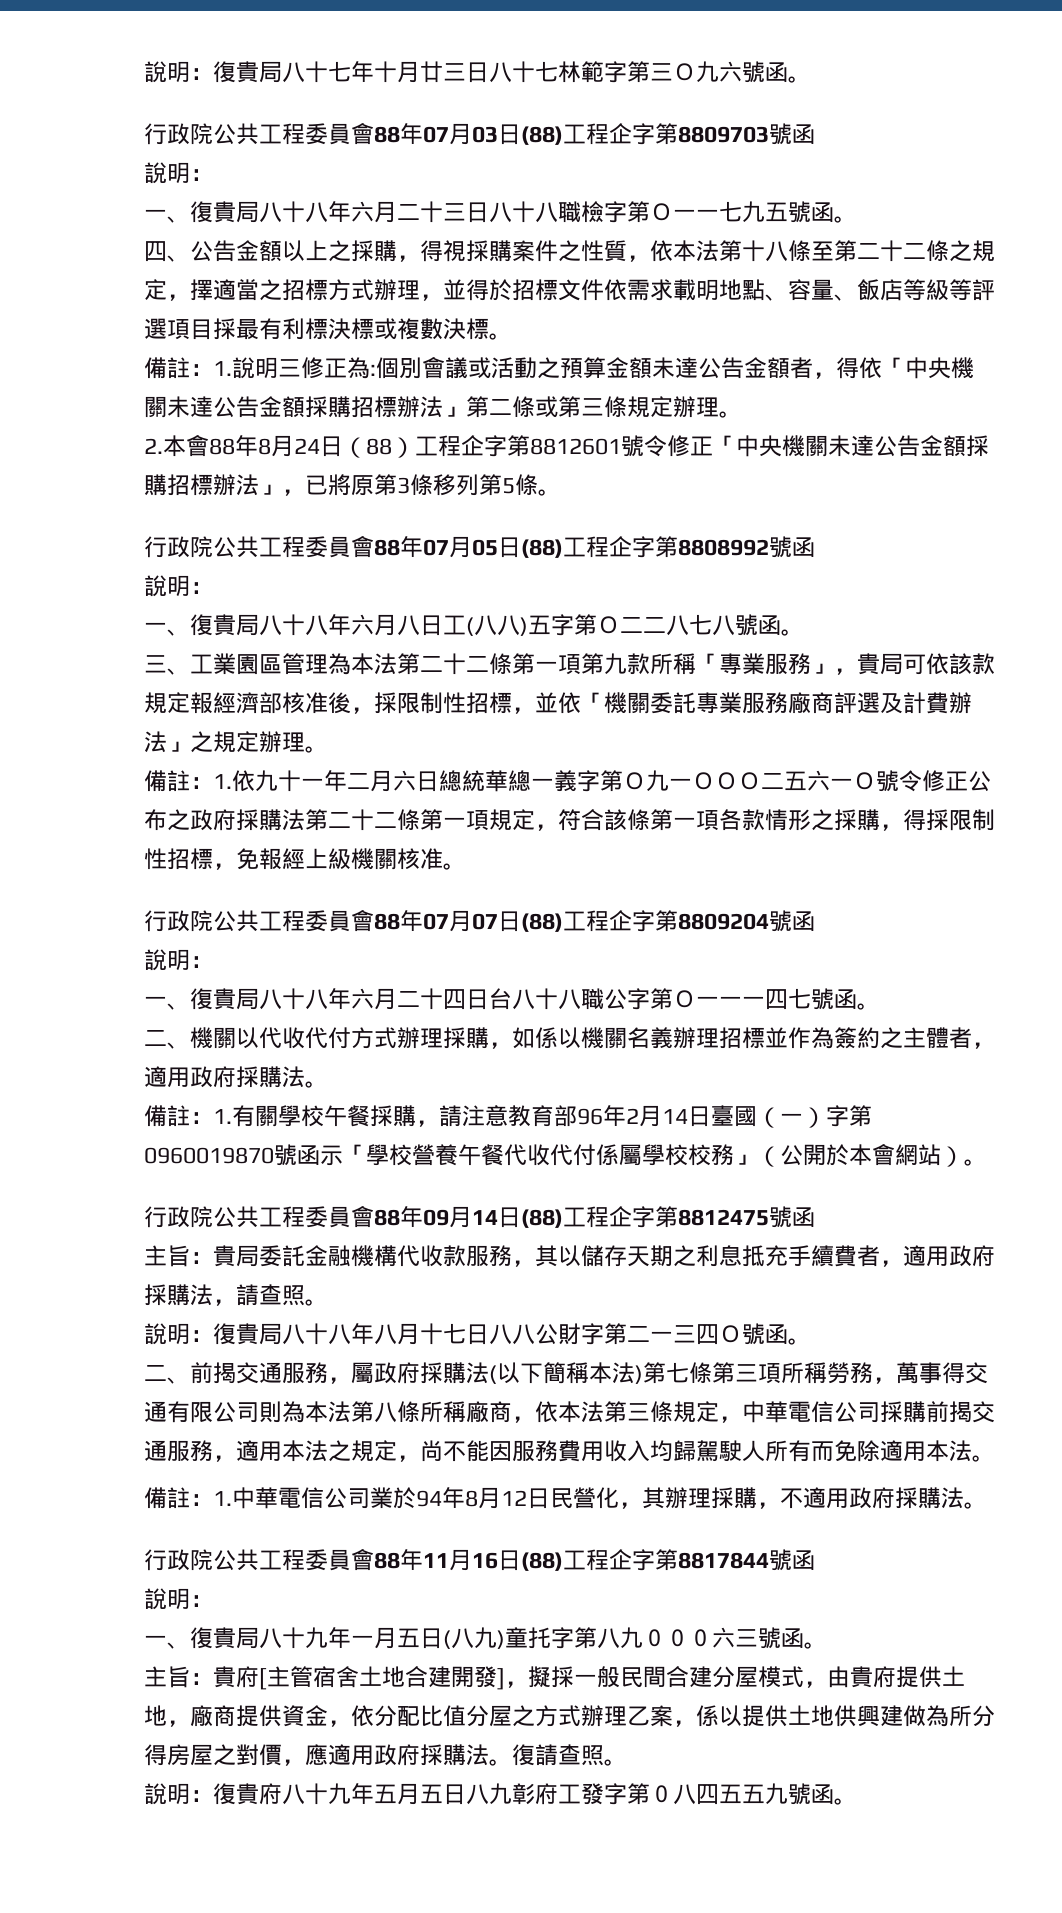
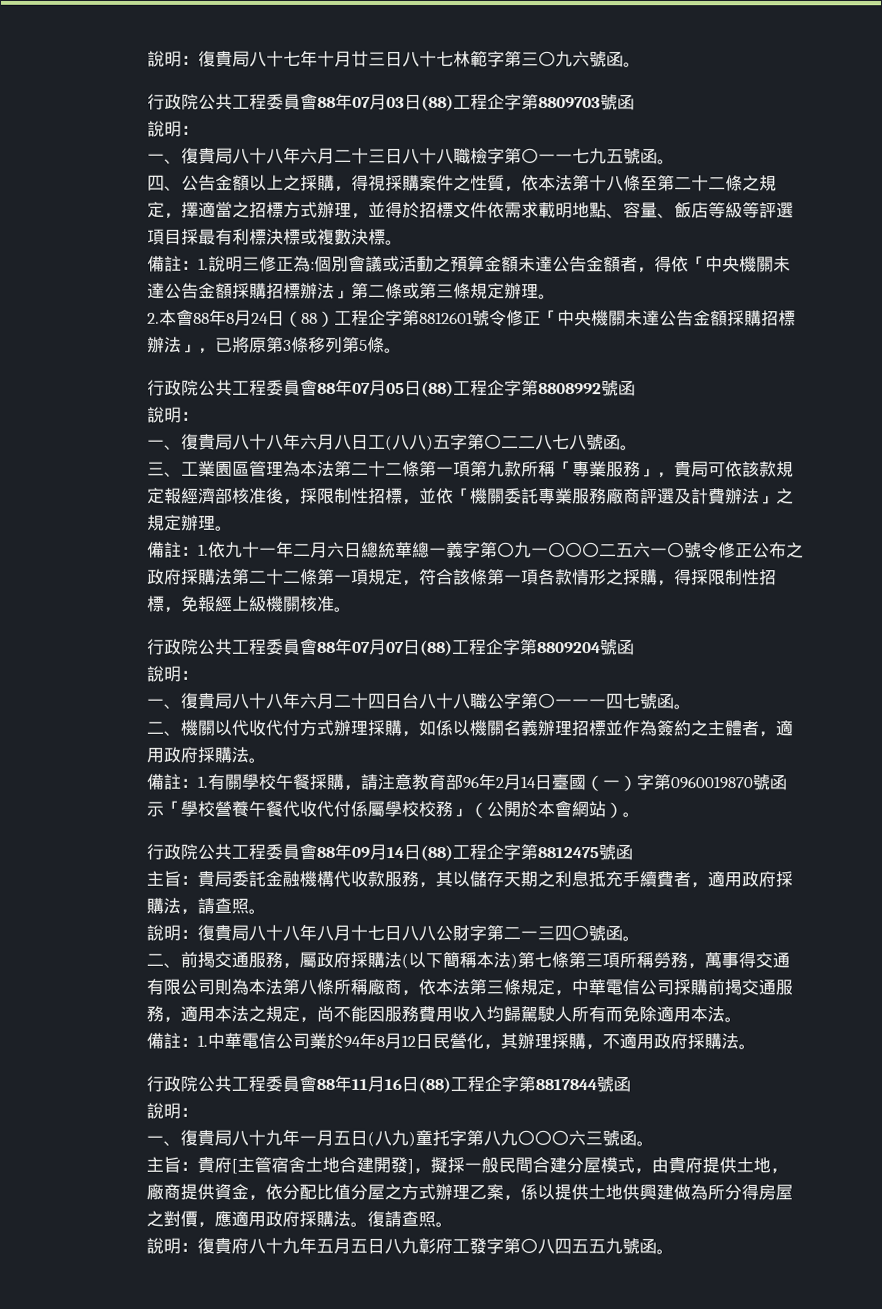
- 說明：復貴局八十七年十月廿三日八十七林範字第三Ｏ九六號函。
+ 說明：復貴局八十七年十月廿三日八十七林範字第三〇九六號函。
- 一、復貴局八十八年六月二十三日八十八職檢字第Ｏ一一七九五號函。
+ 一、復貴局八十八年六月二十三日八十八職檢字第〇一一七九五號函。
- 一、復貴局八十八年六月八日工(八八)五字第Ｏ二二八七八號函。
+ 一、復貴局八十八年六月八日工(八八)五字第〇二二八七八號函。
- 備註：1.依九十一年二月六日總統華總一義字第Ｏ九一ＯＯＯ二五六一Ｏ號令修正公布之政府採購法第二十二條第一項規定，符合該條第一項各款情形之採購，得採限制性招標，免報經上級機關核准。
+ 備註：1.依九十一年二月六日總統華總一義字第〇九一〇〇〇二五六一〇號令修正公布之政府採購法第二十二條第一項規定，符合該條第一項各款情形之採購，得採限制性招標，免報經上級機關核准。
- 一、復貴局八十八年六月二十四日台八十八職公字第Ｏ一一一四七號函。
+ 一、復貴局八十八年六月二十四日台八十八職公字第〇一一一四七號函。
- 說明：復貴局八十八年八月十七日八八公財字第二一三四Ｏ號函。
+ 說明：復貴局八十八年八月十七日八八公財字第二一三四〇號函。
- 一、復貴局八十九年一月五日(八九)童托字第八九０００六三號函。
+ 一、復貴局八十九年一月五日(八九)童托字第八九〇〇〇六三號函。
- 說明：復貴府八十九年五月五日八九彰府工發字第０八四五五九號函。
+ 說明：復貴府八十九年五月五日八九彰府工發字第〇八四五五九號函。

